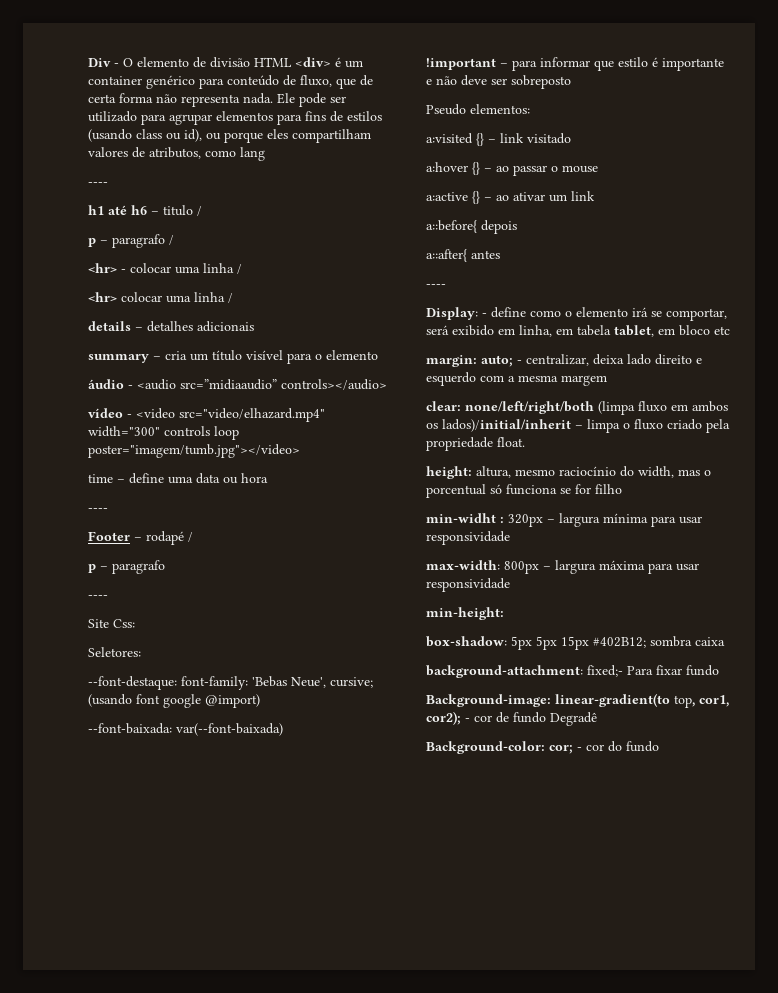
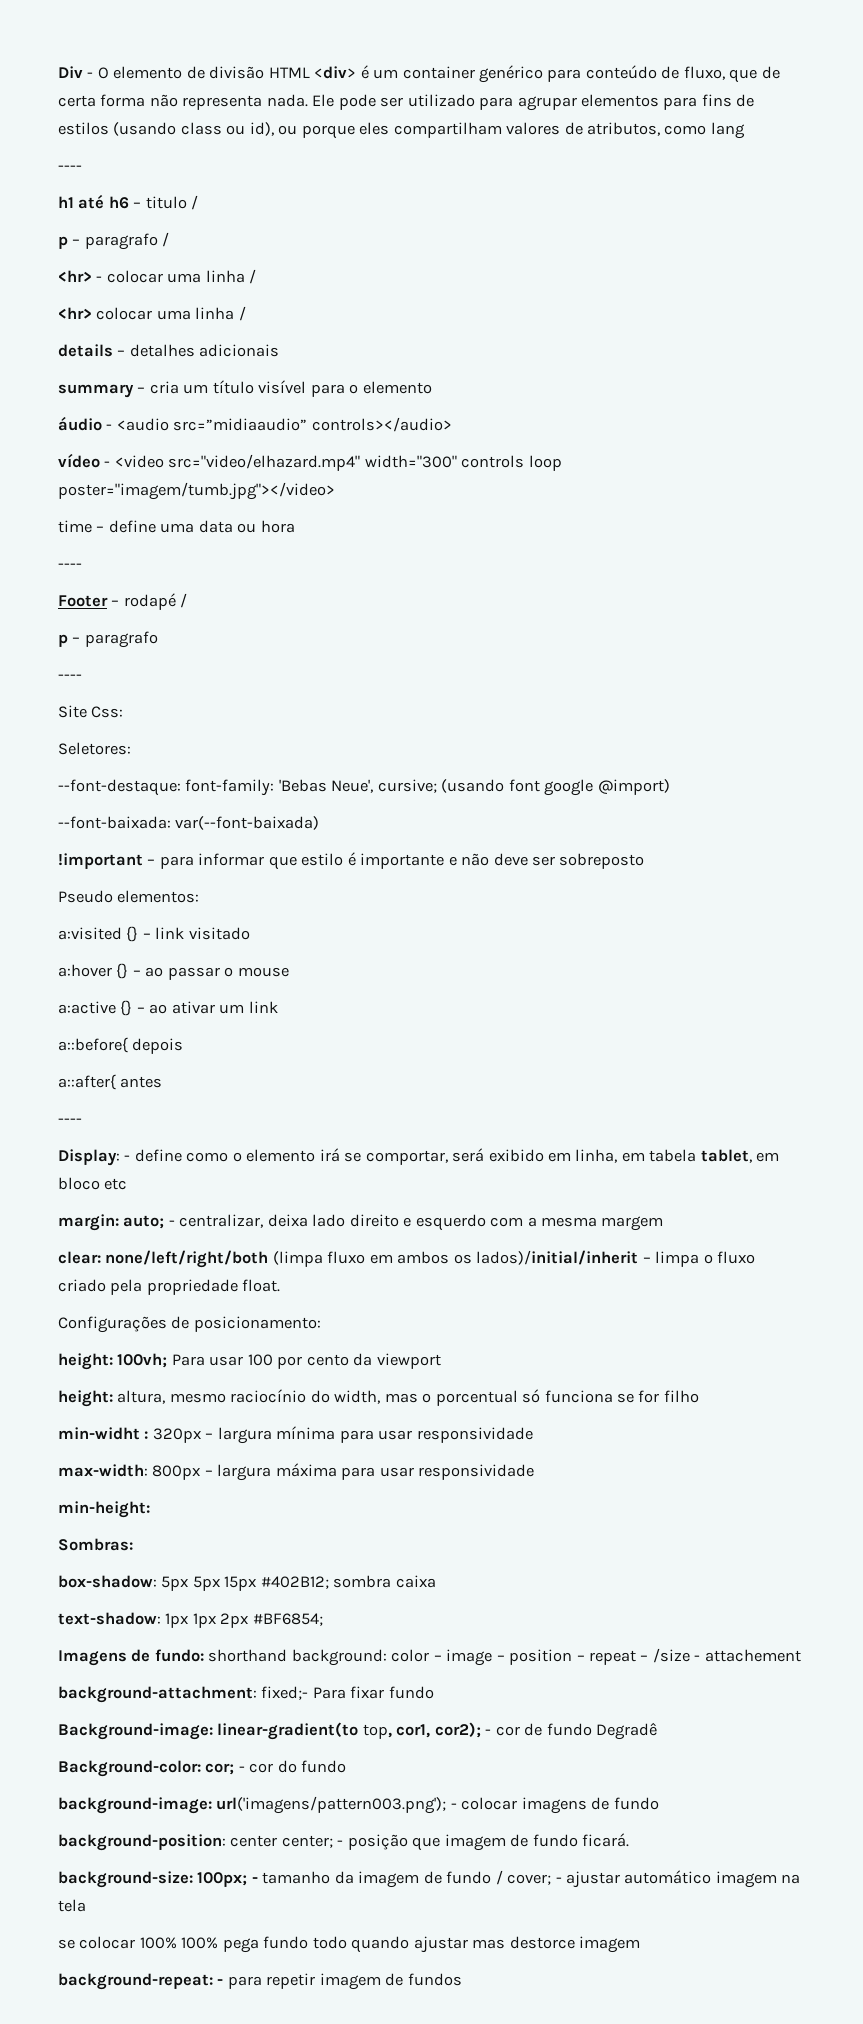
+ Configurações de posicionamento:
+ height: 100vh; Para usar 100 por cento da viewport
+ Sombras:
+ text-shadow: 1px 1px 2px #BF6854;
+ Imagens de fundo: shorthand background: color – image – position – repeat – /size - attachement
+ background-image: url('imagens/pattern003.png'); - colocar imagens de fundo
+ background-position: center center; - posição que imagem de fundo ficará.
+ background-size: 100px; - tamanho da imagem de fundo / cover; - ajustar automático imagem na tela
+ se colocar 100% 100% pega fundo todo quando ajustar mas destorce imagem
+ background-repeat: - para repetir imagem de fundos

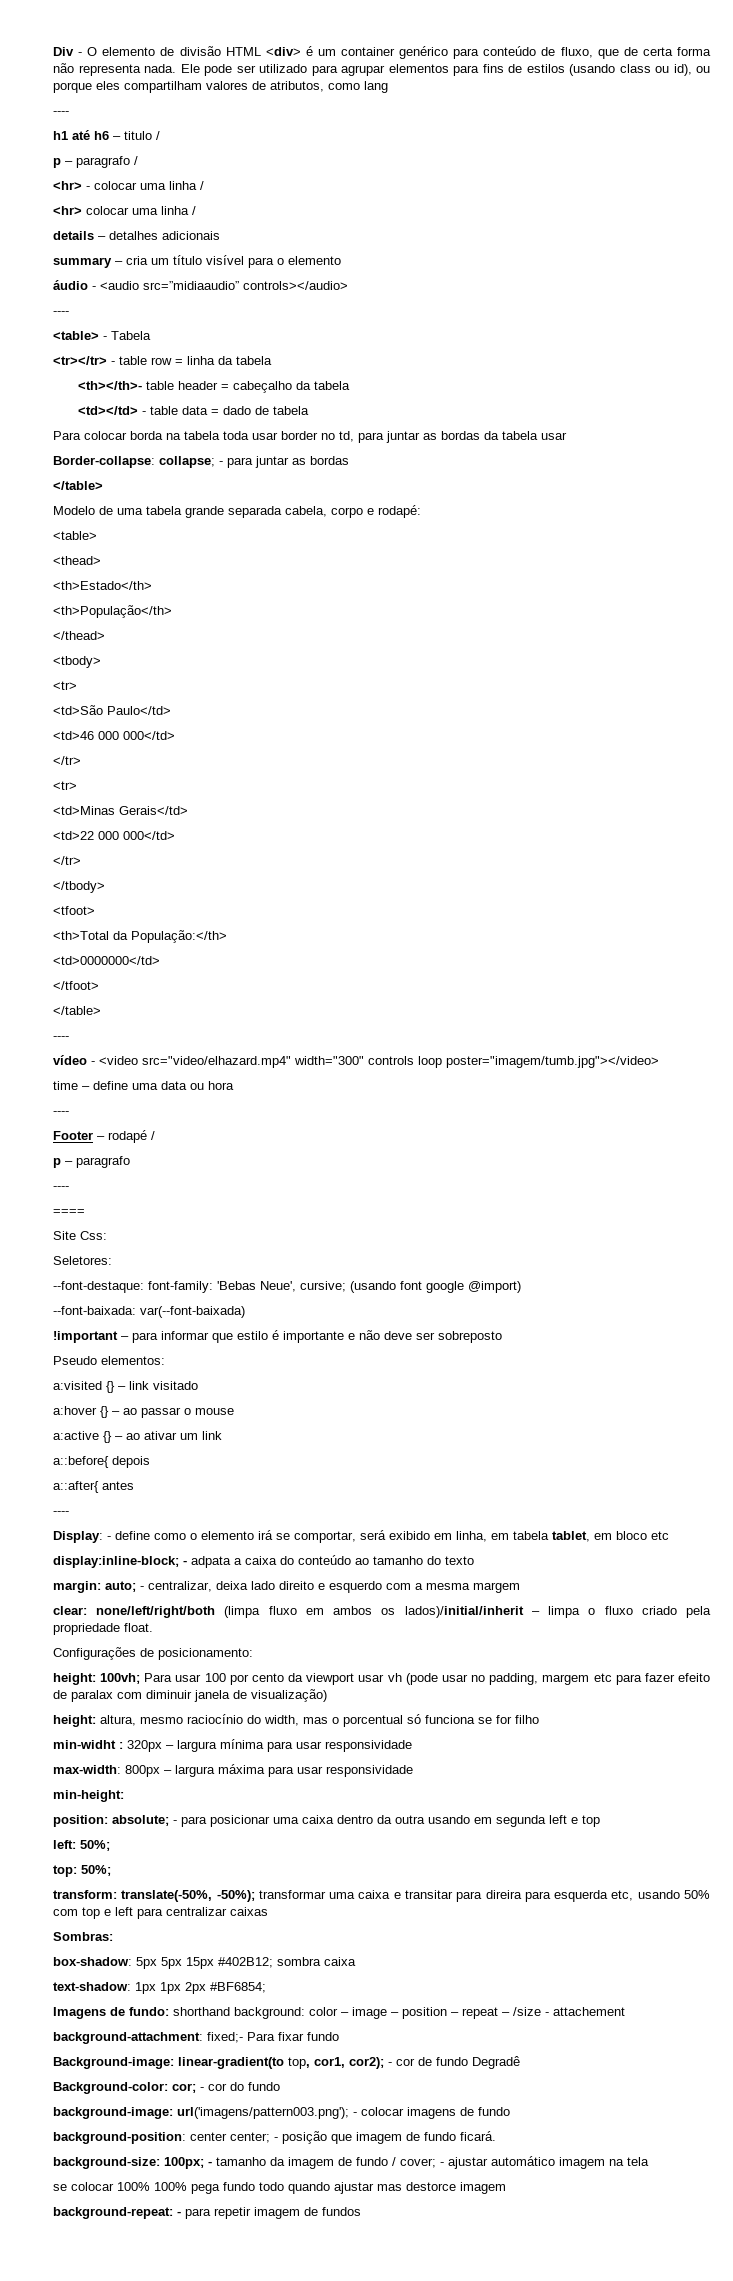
  áudio - <audio src=”midiaaudio” controls></audio>
+ ----
+ <table> - Tabela
+ <tr></tr> - table row = linha da tabela
+ <th></th>- table header = cabeçalho da tabela
+ <td></td> - table data = dado de tabela
+ Para colocar borda na tabela toda usar border no td, para juntar as bordas da tabela usar
+ Border-collapse: collapse; - para juntar as bordas
+ </table>
+ Modelo de uma tabela grande separada cabela, corpo e rodapé:
+ <table>
+ <thead>
+ <th>Estado</th>
+ <th>População</th>
+ </thead>
+ <tbody>
+ <tr>
+ <td>São Paulo</td>
+ <td>46 000 000</td>
+ </tr>
+ <tr>
+ <td>Minas Gerais</td>
+ <td>22 000 000</td>
+ </tr>
+ </tbody>
+ <tfoot>
+ <th>Total da População:</th>
+ <td>0000000</td>
+ </tfoot>
+ </table>
+ ----
+ ====
+ display:inline-block; - adpata a caixa do conteúdo ao tamanho do texto
- height: 100vh; Para usar 100 por cento da viewport
+ height: 100vh; Para usar 100 por cento da viewport usar vh (pode usar no padding, margem etc para fazer efeito de paralax com diminuir janela de visualização)
+ position: absolute; - para posicionar uma caixa dentro da outra usando em segunda left e top
+ left: 50%;
+ top: 50%;
+ transform: translate(-50%, -50%); transformar uma caixa e transitar para direira para esquerda etc, usando 50% com top e left para centralizar caixas

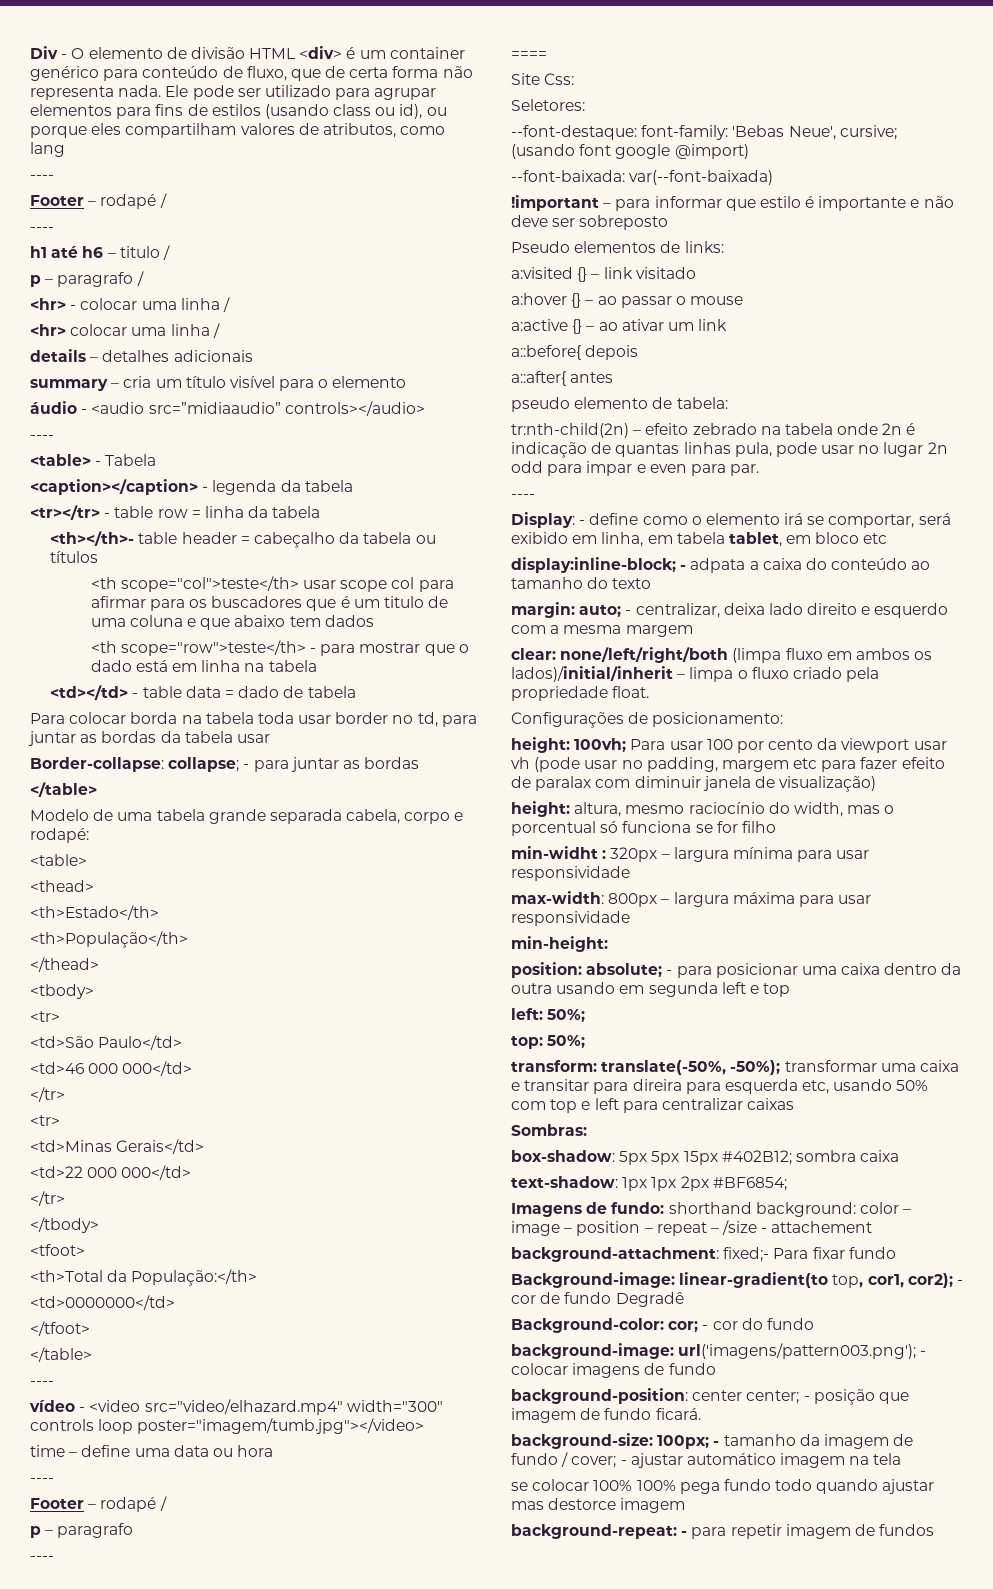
  Ele pode ser utilizado para agrupar elementos para fins de estilos (usando class ou id), ou porque eles compartilham valores de atributos, como lang
+ ----
+ Footer – rodapé /
+ <caption></caption> - legenda da tabela
- <th></th>- table header = cabeçalho da tabela
+ <th></th>- table header = cabeçalho da tabela ou títulos
+ <th scope="col">teste</th> usar scope col para afirmar para os buscadores que é um titulo de uma coluna e que abaixo tem dados
+ <th scope="row">teste</th> - para mostrar que o dado está em linha na tabela
- Pseudo elementos:
+ Pseudo elementos de links:
+ pseudo elemento de tabela:
+ tr:nth-child(2n) – efeito zebrado na tabela onde 2n é indicação de quantas linhas pula, pode usar no lugar 2n odd para impar e even para par.

